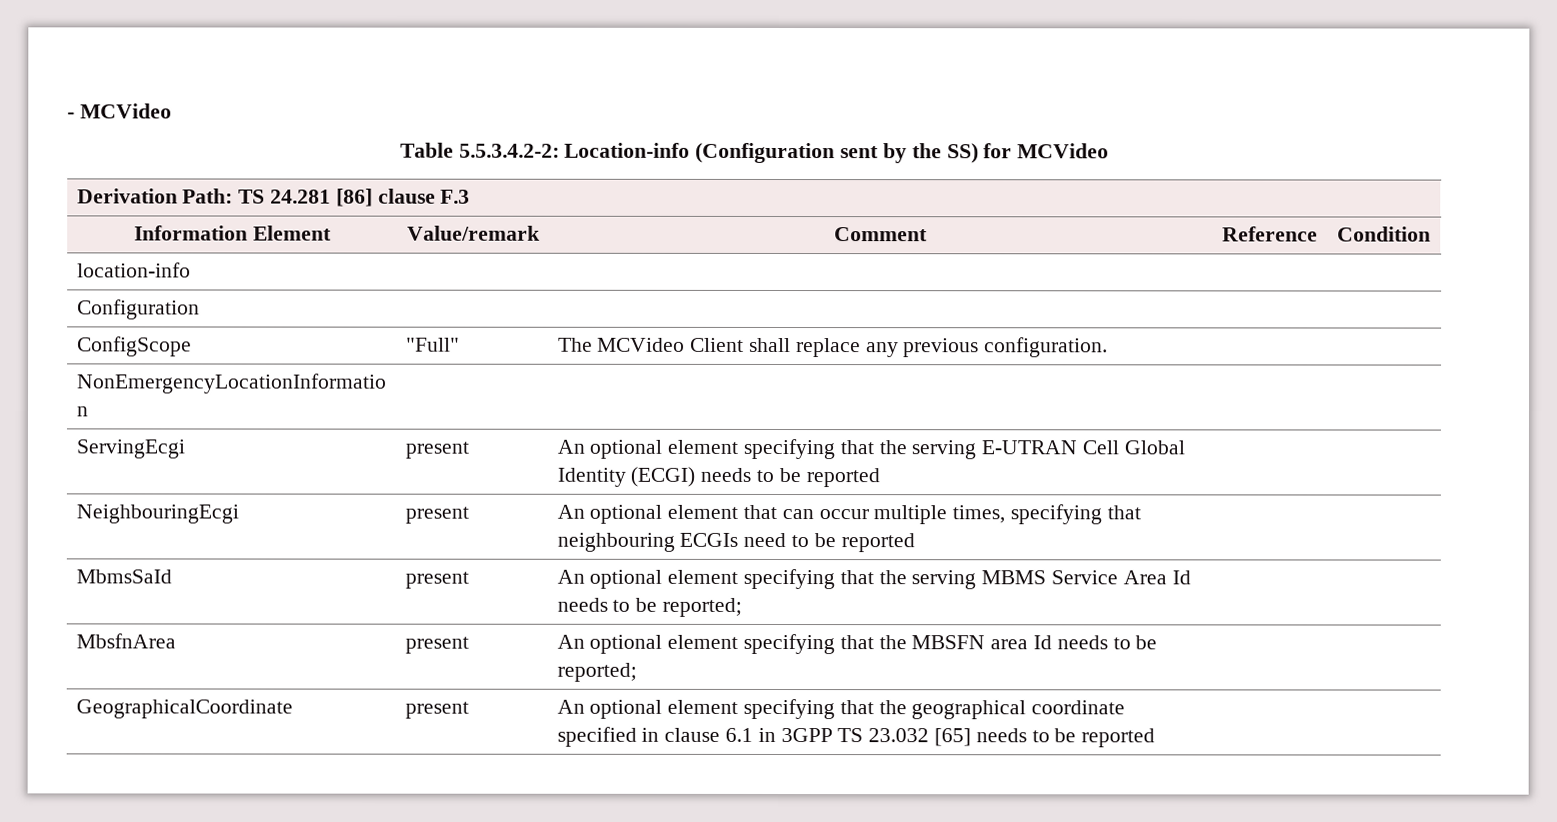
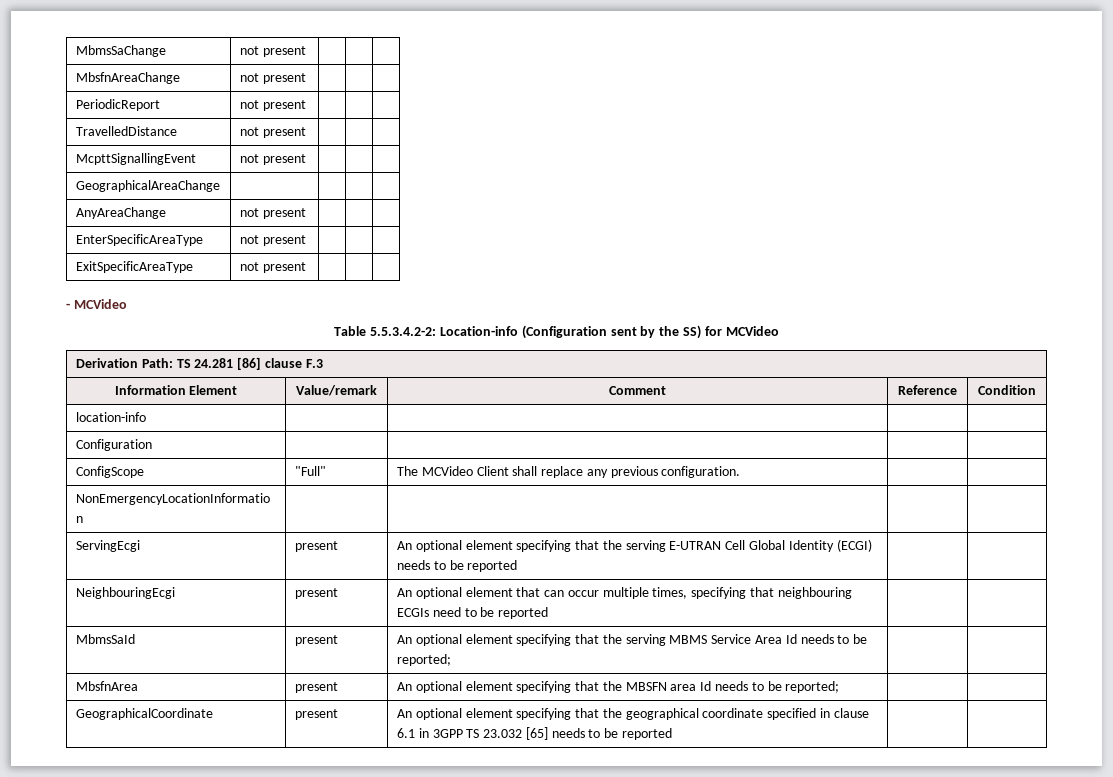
+ MbmsSaChange | not present | | |
+ MbsfnAreaChange | not present | | |
+ PeriodicReport | not present | | |
+ TravelledDistance | not present | | |
+ McpttSignallingEvent | not present | | |
+ GeographicalAreaChange | | | |
+ AnyAreaChange | not present | | |
+ EnterSpecificAreaType | not present | | |
+ ExitSpecificAreaType | not present | | |

